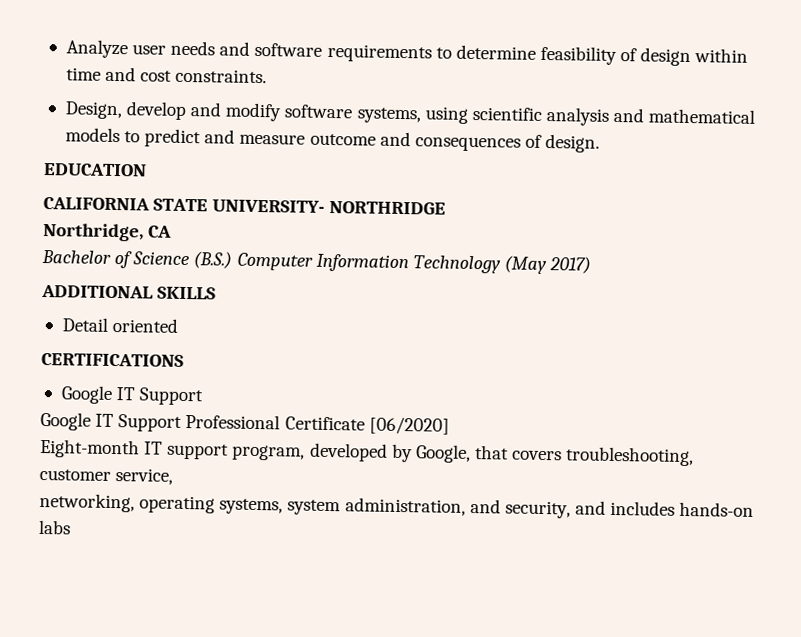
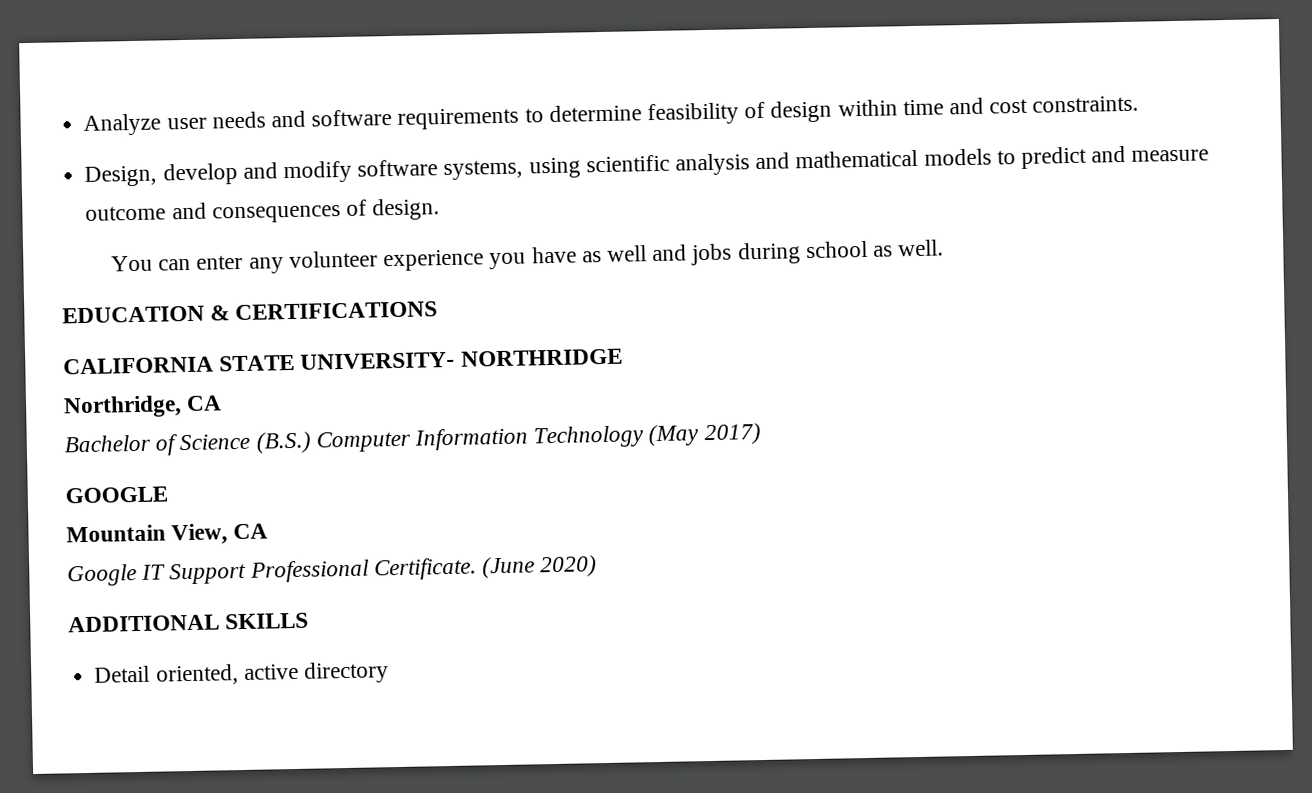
+ You can enter any volunteer experience you have as well and jobs during school as well.
- EDUCATION
+ EDUCATION & CERTIFICATIONS
+ GOOGLE
+ Mountain View, CA
+ Google IT Support Professional Certificate. (June 2020)
  ADDITIONAL SKILLS
- Detail oriented
- CERTIFICATIONS
- Google IT Support
- Google IT Support Professional Certificate [06/2020]
- Eight-month IT support program, developed by Google, that covers troubleshooting, customer service,
- networking, operating systems, system administration, and security, and includes hands-on labs
+ Detail oriented, active directory

